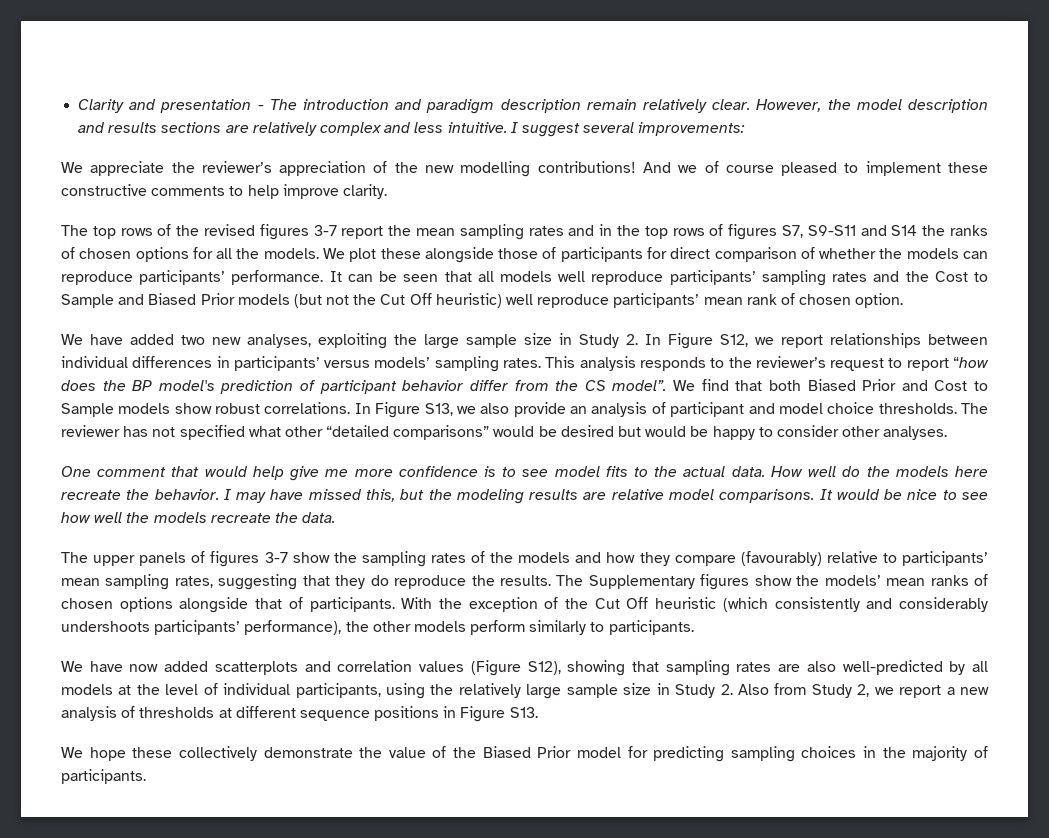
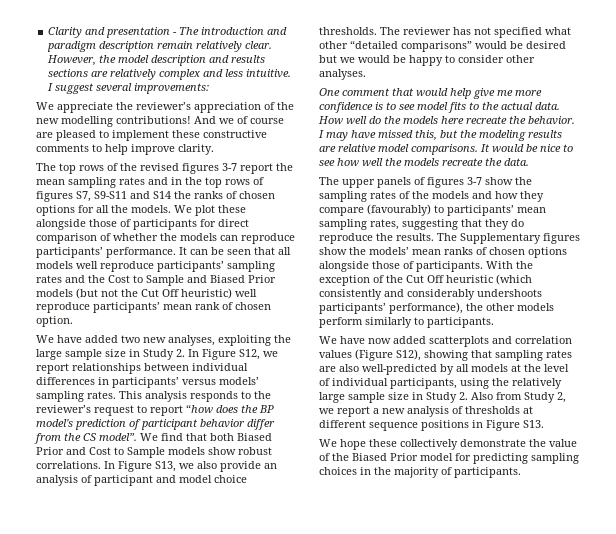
- And we of course pleased to implement these constructive comments to help improve clarity.
+ And we of course are pleased to implement these constructive comments to help improve clarity.
- The reviewer has not specified what other “detailed comparisons” would be desired but would be happy to consider other analyses.
+ The reviewer has not specified what other “detailed comparisons” would be desired but we would be happy to consider other analyses.
- The upper panels of figures 3-7 show the sampling rates of the models and how they compare (favourably) relative to participants’ mean sampling rates, suggesting that they do reproduce the results.
+ The upper panels of figures 3-7 show the sampling rates of the models and how they compare (favourably) to participants’ mean sampling rates, suggesting that they do reproduce the results.
- The Supplementary figures show the models’ mean ranks of chosen options alongside that of participants.
+ The Supplementary figures show the models’ mean ranks of chosen options alongside those of participants.

